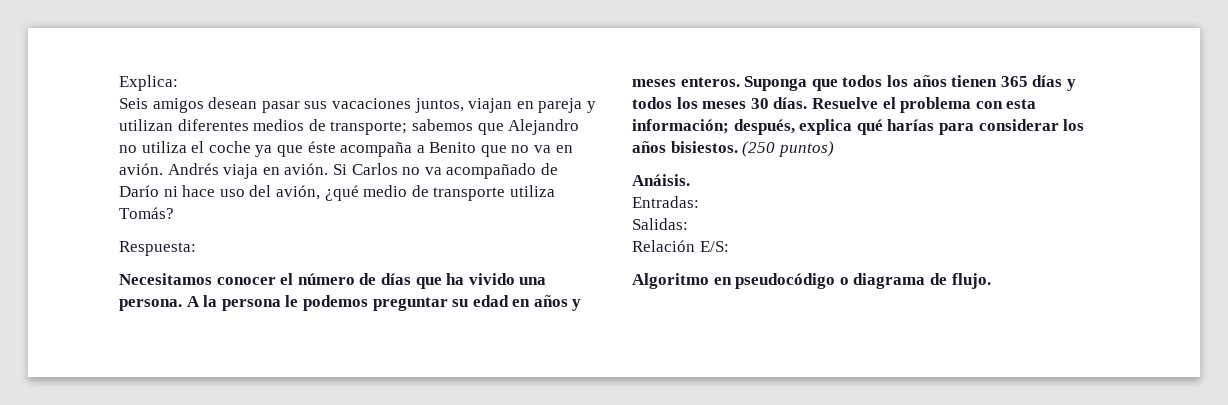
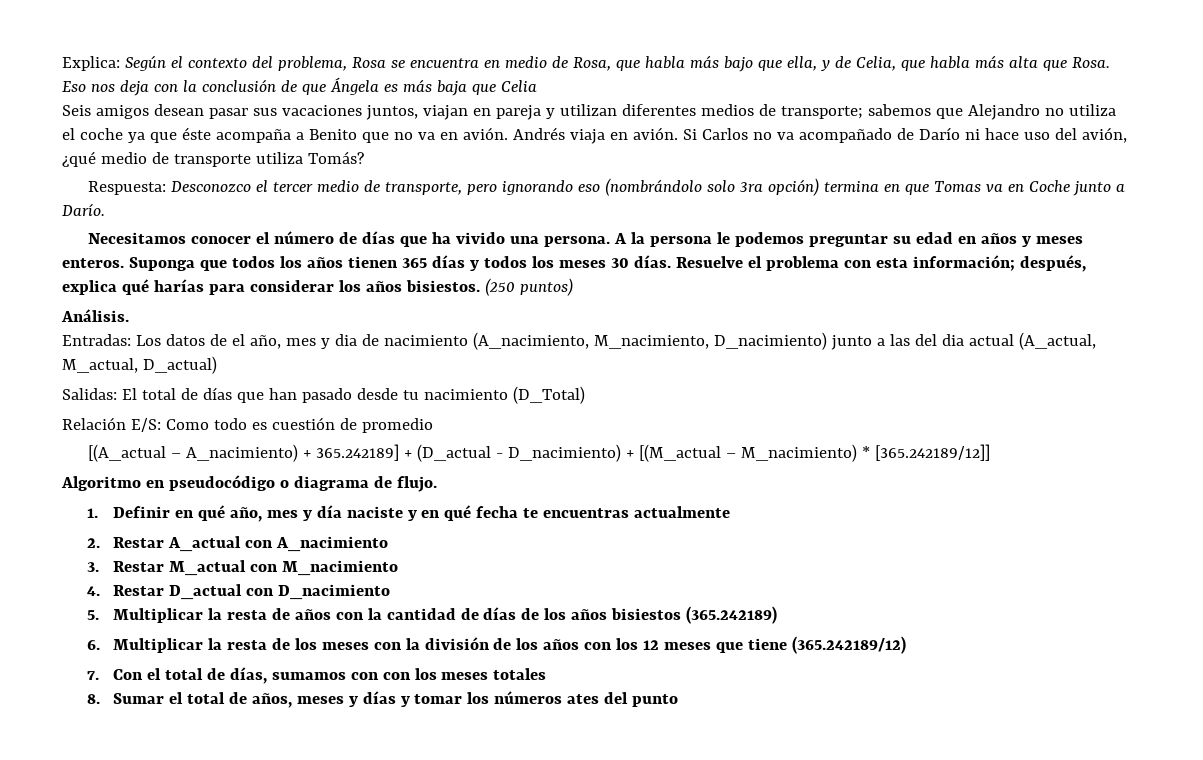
- Explica:
+ Explica: Según el contexto del problema, Rosa se encuentra en medio de Rosa, que habla más bajo que ella, y de Celia, que habla más alta que Rosa. Eso nos deja con la conclusión de que Ángela es más baja que Celia
- Respuesta:
+ Respuesta: Desconozco el tercer medio de transporte, pero ignorando eso (nombrándolo solo 3ra opción) termina en que Tomas va en Coche junto a Darío.
- Anáisis.
+ Análisis.
- Entradas:
- Salidas:
- Relación E/S:
+ Entradas: Los datos de el año, mes y dia de nacimiento (A_nacimiento, M_nacimiento, D_nacimiento) junto a las del dia actual (A_actual, M_actual, D_actual)
+ Salidas: El total de días que han pasado desde tu nacimiento (D_Total)
+ Relación E/S: Como todo es cuestión de promedio
+ [(A_actual – A_nacimiento) + 365.242189] + (D_actual - D_nacimiento) + [(M_actual – M_nacimiento) * [365.242189/12]]
+ 1. Definir en qué año, mes y día naciste y en qué fecha te encuentras actualmente
+ 2. Restar A_actual con A_nacimiento
+ 3. Restar M_actual con M_nacimiento
+ 4. Restar D_actual con D_nacimiento
+ 5. Multiplicar la resta de años con la cantidad de días de los años bisiestos (365.242189)
+ 6. Multiplicar la resta de los meses con la división de los años con los 12 meses que tiene (365.242189/12)
+ 7. Con el total de días, sumamos con con los meses totales
+ 8. Sumar el total de años, meses y días y tomar los números ates del punto

